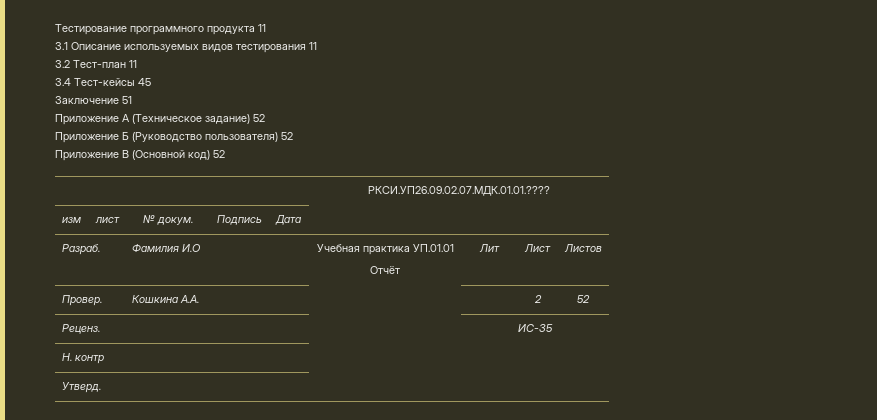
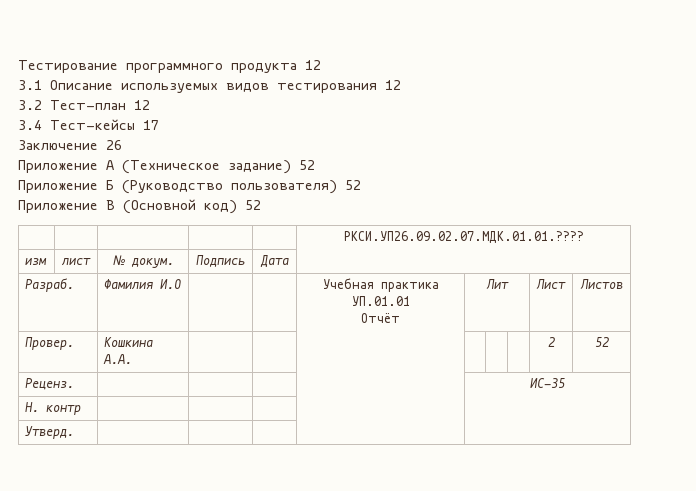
- Тестирование программного продукта 11
+ Тестирование программного продукта 12
- 3.1 Описание используемых видов тестирования 11
+ 3.1 Описание используемых видов тестирования 12
- 3.2 Тест-план 11
+ 3.2 Тест-план 12
- 3.4 Тест-кейсы 45
+ 3.4 Тест-кейсы 17
- Заключение 51
+ Заключение 26

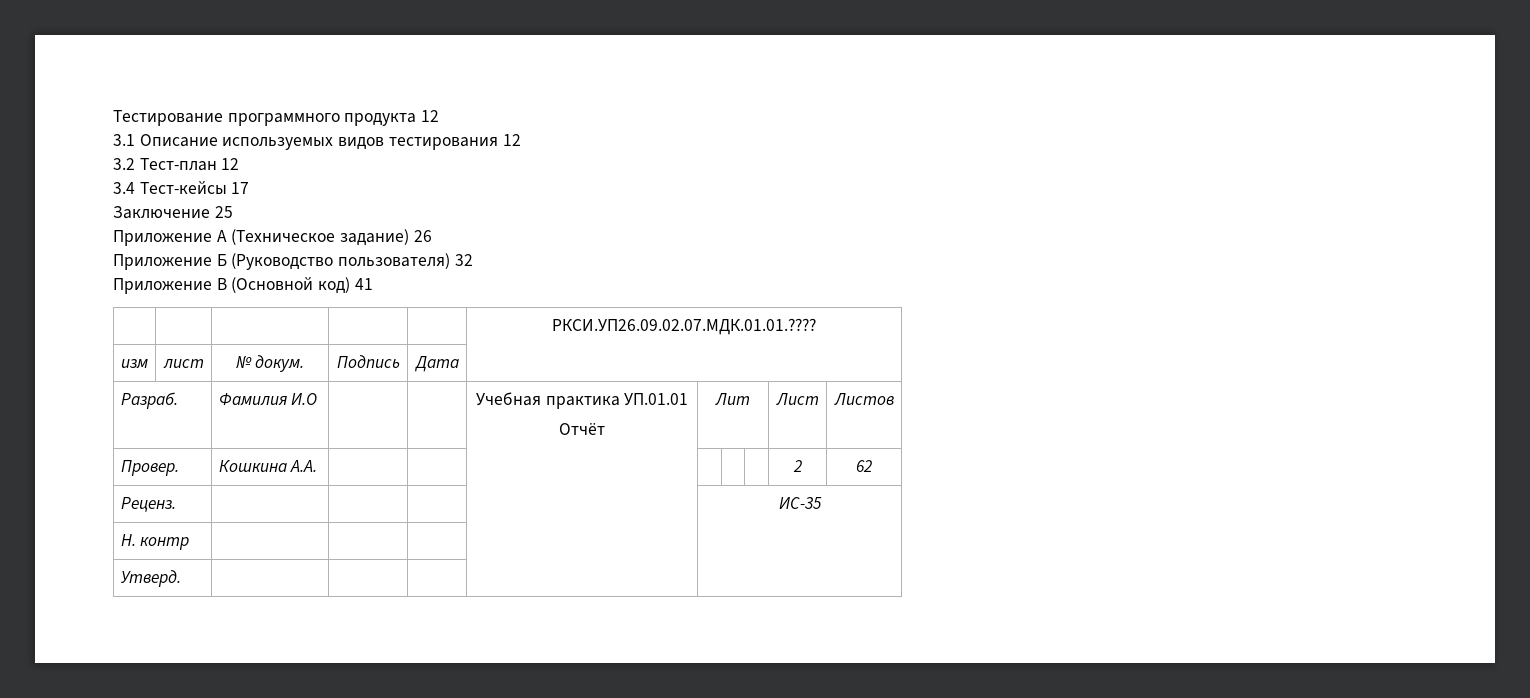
- Заключение 26
+ Заключение 25
- Приложение А (Техническое задание) 52
+ Приложение А (Техническое задание) 26
- Приложение Б (Руководство пользователя) 52
+ Приложение Б (Руководство пользователя) 32
- Приложение В (Основной код) 52
+ Приложение В (Основной код) 41
- Провер. | Кошкина А.А. | | | | | | | 2 | 52
+ Провер. | Кошкина А.А. | | | | | | | 2 | 62

